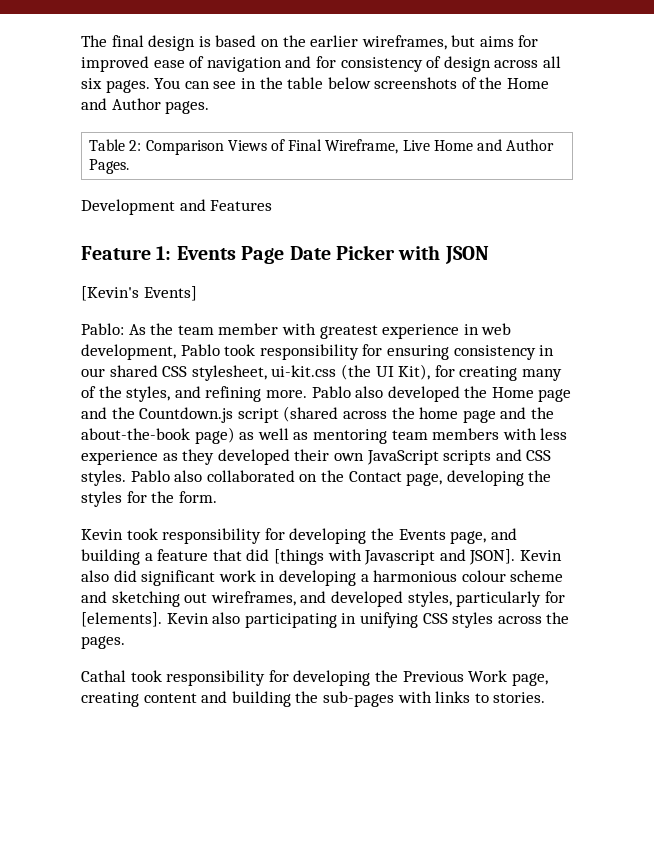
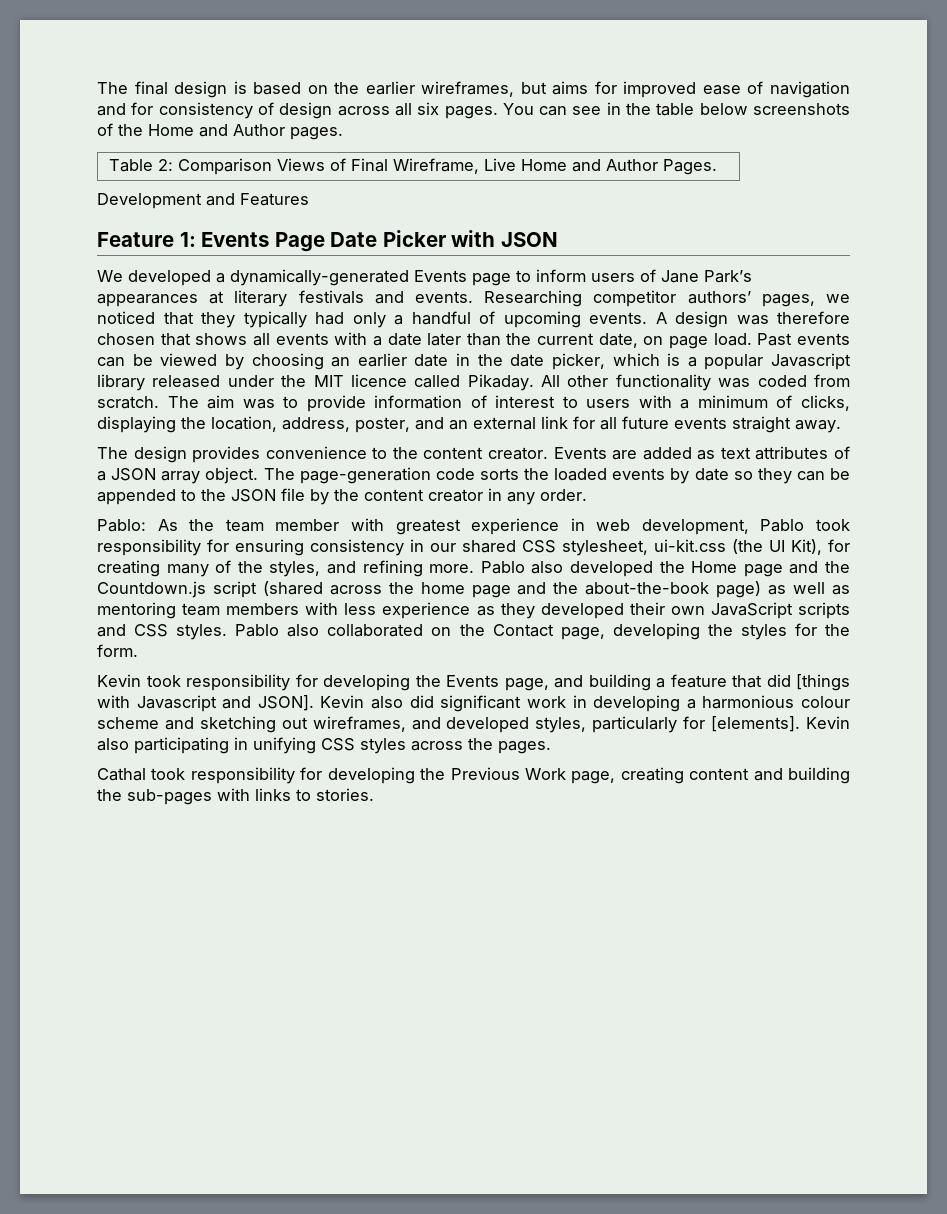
- [Kevin's Events]
+ We developed a dynamically-generated Events page to inform users of Jane Park’s appearances at literary festivals and events. Researching competitor authors’ pages, we noticed that they typically had only a handful of upcoming events. A design was therefore chosen that shows all events with a date later than the current date, on page load. Past events can be viewed by choosing an earlier date in the date picker, which is a popular Javascript library released under the MIT licence called Pikaday. All other functionality was coded from scratch. The aim was to provide information of interest to users with a minimum of clicks, displaying the location, address, poster, and an external link for all future events straight away.
+ The design provides convenience to the content creator. Events are added as text attributes of a JSON array object. The page-generation code sorts the loaded events by date so they can be appended to the JSON file by the content creator in any order.

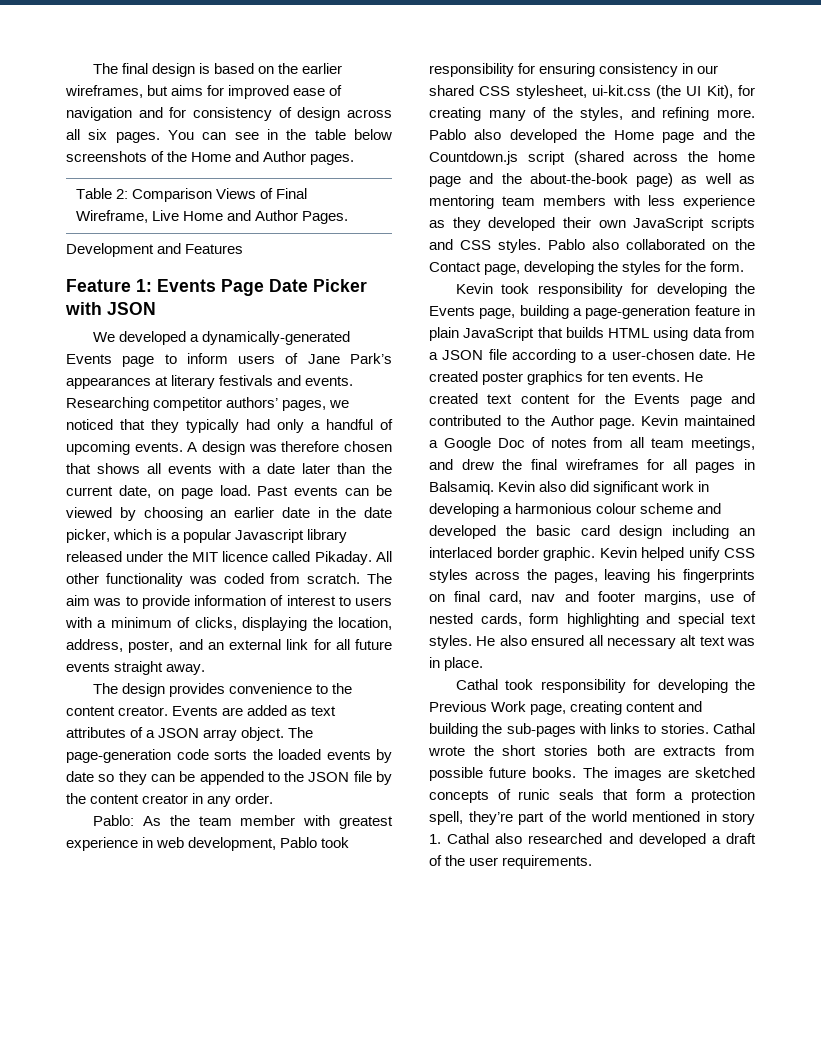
- Kevin took responsibility for developing the Events page, and building a feature that did [things with Javascript and JSON].
+ Kevin took responsibility for developing the Events page, building a page-generation feature in plain JavaScript that builds HTML using data from a JSON file according to a user-chosen date. He created poster graphics for ten events. He created text content for the Events page and contributed to the Author page. Kevin maintained a Google Doc of notes from all team meetings, and drew the final wireframes for all pages in Balsamiq.
- Kevin also did significant work in developing a harmonious colour scheme and sketching out wireframes, and developed styles, particularly for [elements]. Kevin also participating in unifying CSS styles across the pages.
+ Kevin also did significant work in developing a harmonious colour scheme and developed the basic card design including an interlaced border graphic. Kevin helped unify CSS styles across the pages, leaving his fingerprints on final card, nav and footer margins, use of nested cards, form highlighting and special text styles. He also ensured all necessary alt text was in place.
+ Cathal wrote the short stories both are extracts from possible future books. The images are sketched concepts of runic seals that form a protection spell, they’re part of the world mentioned in story 1. Cathal also researched and developed a draft of the user requirements.

